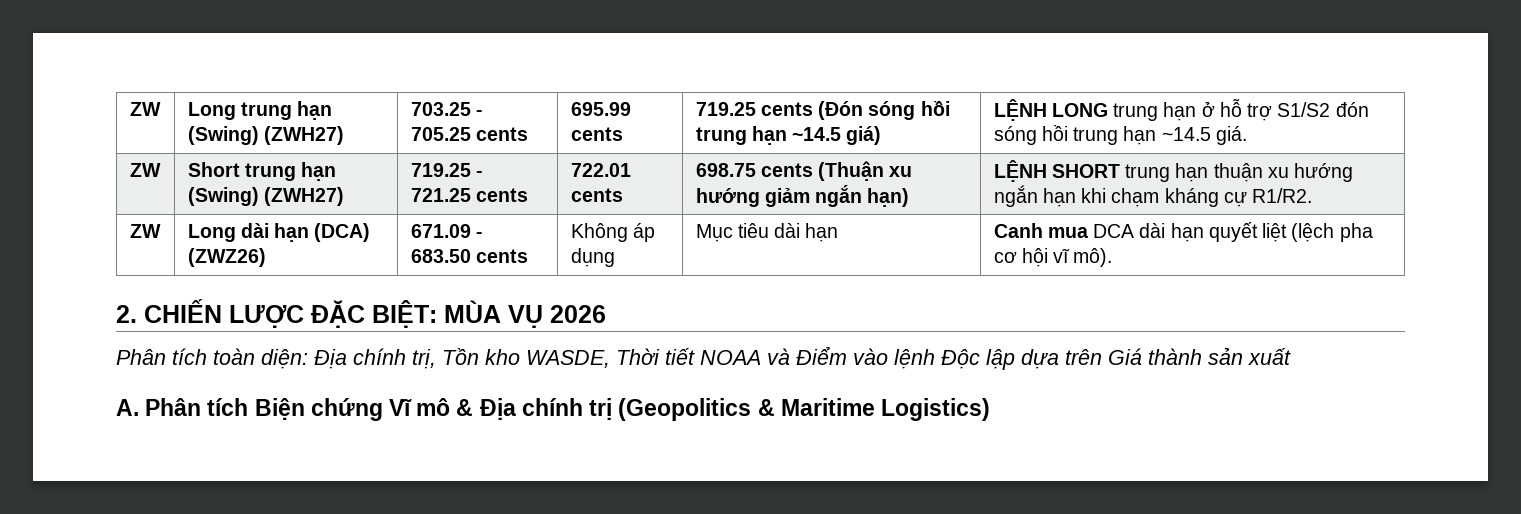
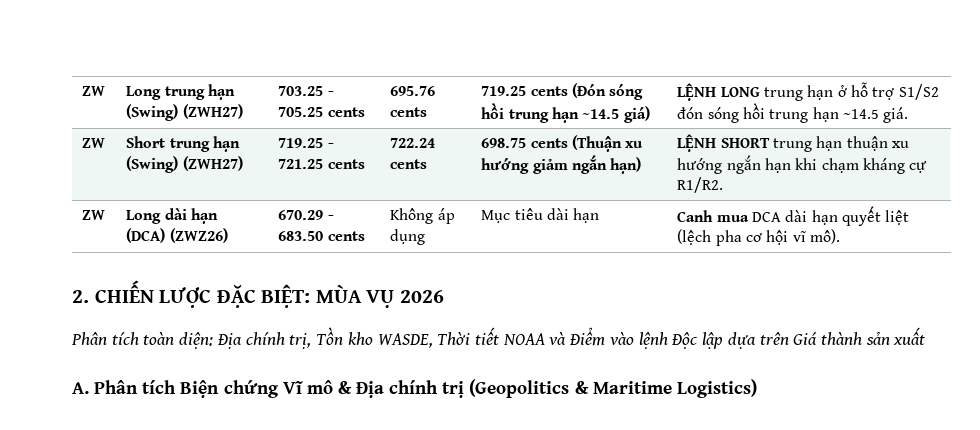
- ZW | Long trung hạn (Swing) (ZWH27) | 703.25 - 705.25 cents | 695.99 cents | 719.25 cents (Đón sóng hồi trung hạn ~14.5 giá) | LỆNH LONG trung hạn ở hỗ trợ S1/S2 đón sóng hồi trung hạn ~14.5 giá.
+ ZW | Long trung hạn (Swing) (ZWH27) | 703.25 - 705.25 cents | 695.76 cents | 719.25 cents (Đón sóng hồi trung hạn ~14.5 giá) | LỆNH LONG trung hạn ở hỗ trợ S1/S2 đón sóng hồi trung hạn ~14.5 giá.
- ZW | Short trung hạn (Swing) (ZWH27) | 719.25 - 721.25 cents | 722.01 cents | 698.75 cents (Thuận xu hướng giảm ngắn hạn) | LỆNH SHORT trung hạn thuận xu hướng ngắn hạn khi chạm kháng cự R1/R2.
+ ZW | Short trung hạn (Swing) (ZWH27) | 719.25 - 721.25 cents | 722.24 cents | 698.75 cents (Thuận xu hướng giảm ngắn hạn) | LỆNH SHORT trung hạn thuận xu hướng ngắn hạn khi chạm kháng cự R1/R2.
- ZW | Long dài hạn (DCA) (ZWZ26) | 671.09 - 683.50 cents | Không áp dụng | Mục tiêu dài hạn | Canh mua DCA dài hạn quyết liệt (lệch pha cơ hội vĩ mô).
+ ZW | Long dài hạn (DCA) (ZWZ26) | 670.29 - 683.50 cents | Không áp dụng | Mục tiêu dài hạn | Canh mua DCA dài hạn quyết liệt (lệch pha cơ hội vĩ mô).

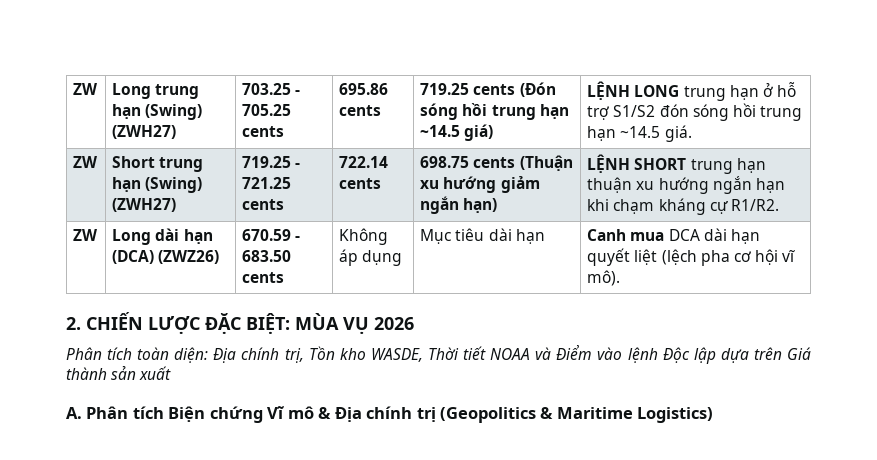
- ZW | Long trung hạn (Swing) (ZWH27) | 703.25 - 705.25 cents | 695.76 cents | 719.25 cents (Đón sóng hồi trung hạn ~14.5 giá) | LỆNH LONG trung hạn ở hỗ trợ S1/S2 đón sóng hồi trung hạn ~14.5 giá.
+ ZW | Long trung hạn (Swing) (ZWH27) | 703.25 - 705.25 cents | 695.86 cents | 719.25 cents (Đón sóng hồi trung hạn ~14.5 giá) | LỆNH LONG trung hạn ở hỗ trợ S1/S2 đón sóng hồi trung hạn ~14.5 giá.
- ZW | Short trung hạn (Swing) (ZWH27) | 719.25 - 721.25 cents | 722.24 cents | 698.75 cents (Thuận xu hướng giảm ngắn hạn) | LỆNH SHORT trung hạn thuận xu hướng ngắn hạn khi chạm kháng cự R1/R2.
+ ZW | Short trung hạn (Swing) (ZWH27) | 719.25 - 721.25 cents | 722.14 cents | 698.75 cents (Thuận xu hướng giảm ngắn hạn) | LỆNH SHORT trung hạn thuận xu hướng ngắn hạn khi chạm kháng cự R1/R2.
- ZW | Long dài hạn (DCA) (ZWZ26) | 670.29 - 683.50 cents | Không áp dụng | Mục tiêu dài hạn | Canh mua DCA dài hạn quyết liệt (lệch pha cơ hội vĩ mô).
+ ZW | Long dài hạn (DCA) (ZWZ26) | 670.59 - 683.50 cents | Không áp dụng | Mục tiêu dài hạn | Canh mua DCA dài hạn quyết liệt (lệch pha cơ hội vĩ mô).

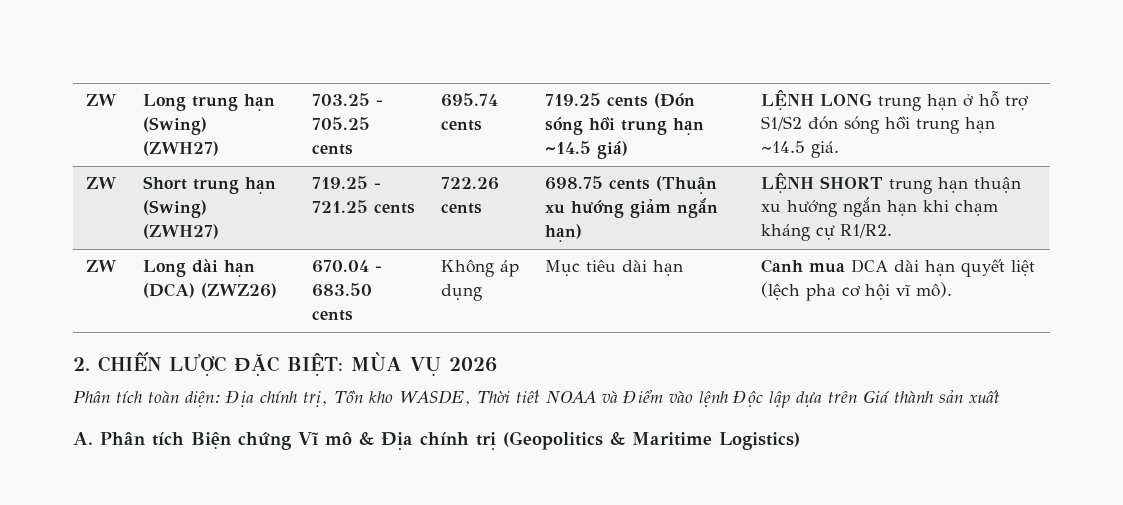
- ZW | Long trung hạn (Swing) (ZWH27) | 703.25 - 705.25 cents | 695.86 cents | 719.25 cents (Đón sóng hồi trung hạn ~14.5 giá) | LỆNH LONG trung hạn ở hỗ trợ S1/S2 đón sóng hồi trung hạn ~14.5 giá.
+ ZW | Long trung hạn (Swing) (ZWH27) | 703.25 - 705.25 cents | 695.74 cents | 719.25 cents (Đón sóng hồi trung hạn ~14.5 giá) | LỆNH LONG trung hạn ở hỗ trợ S1/S2 đón sóng hồi trung hạn ~14.5 giá.
- ZW | Short trung hạn (Swing) (ZWH27) | 719.25 - 721.25 cents | 722.14 cents | 698.75 cents (Thuận xu hướng giảm ngắn hạn) | LỆNH SHORT trung hạn thuận xu hướng ngắn hạn khi chạm kháng cự R1/R2.
+ ZW | Short trung hạn (Swing) (ZWH27) | 719.25 - 721.25 cents | 722.26 cents | 698.75 cents (Thuận xu hướng giảm ngắn hạn) | LỆNH SHORT trung hạn thuận xu hướng ngắn hạn khi chạm kháng cự R1/R2.
- ZW | Long dài hạn (DCA) (ZWZ26) | 670.59 - 683.50 cents | Không áp dụng | Mục tiêu dài hạn | Canh mua DCA dài hạn quyết liệt (lệch pha cơ hội vĩ mô).
+ ZW | Long dài hạn (DCA) (ZWZ26) | 670.04 - 683.50 cents | Không áp dụng | Mục tiêu dài hạn | Canh mua DCA dài hạn quyết liệt (lệch pha cơ hội vĩ mô).

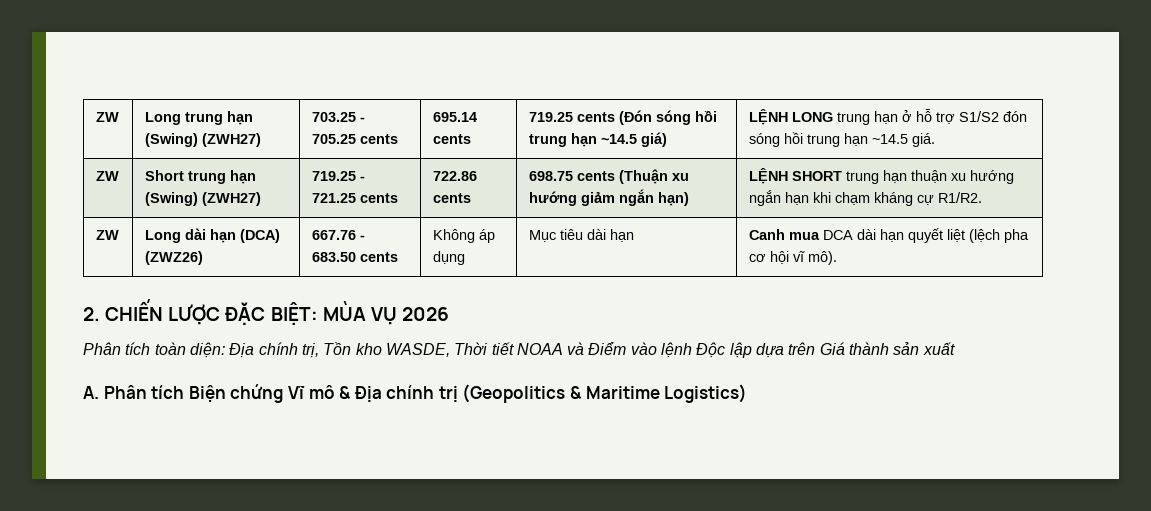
- ZW | Long trung hạn (Swing) (ZWH27) | 703.25 - 705.25 cents | 695.74 cents | 719.25 cents (Đón sóng hồi trung hạn ~14.5 giá) | LỆNH LONG trung hạn ở hỗ trợ S1/S2 đón sóng hồi trung hạn ~14.5 giá.
+ ZW | Long trung hạn (Swing) (ZWH27) | 703.25 - 705.25 cents | 695.14 cents | 719.25 cents (Đón sóng hồi trung hạn ~14.5 giá) | LỆNH LONG trung hạn ở hỗ trợ S1/S2 đón sóng hồi trung hạn ~14.5 giá.
- ZW | Short trung hạn (Swing) (ZWH27) | 719.25 - 721.25 cents | 722.26 cents | 698.75 cents (Thuận xu hướng giảm ngắn hạn) | LỆNH SHORT trung hạn thuận xu hướng ngắn hạn khi chạm kháng cự R1/R2.
+ ZW | Short trung hạn (Swing) (ZWH27) | 719.25 - 721.25 cents | 722.86 cents | 698.75 cents (Thuận xu hướng giảm ngắn hạn) | LỆNH SHORT trung hạn thuận xu hướng ngắn hạn khi chạm kháng cự R1/R2.
- ZW | Long dài hạn (DCA) (ZWZ26) | 670.04 - 683.50 cents | Không áp dụng | Mục tiêu dài hạn | Canh mua DCA dài hạn quyết liệt (lệch pha cơ hội vĩ mô).
+ ZW | Long dài hạn (DCA) (ZWZ26) | 667.76 - 683.50 cents | Không áp dụng | Mục tiêu dài hạn | Canh mua DCA dài hạn quyết liệt (lệch pha cơ hội vĩ mô).

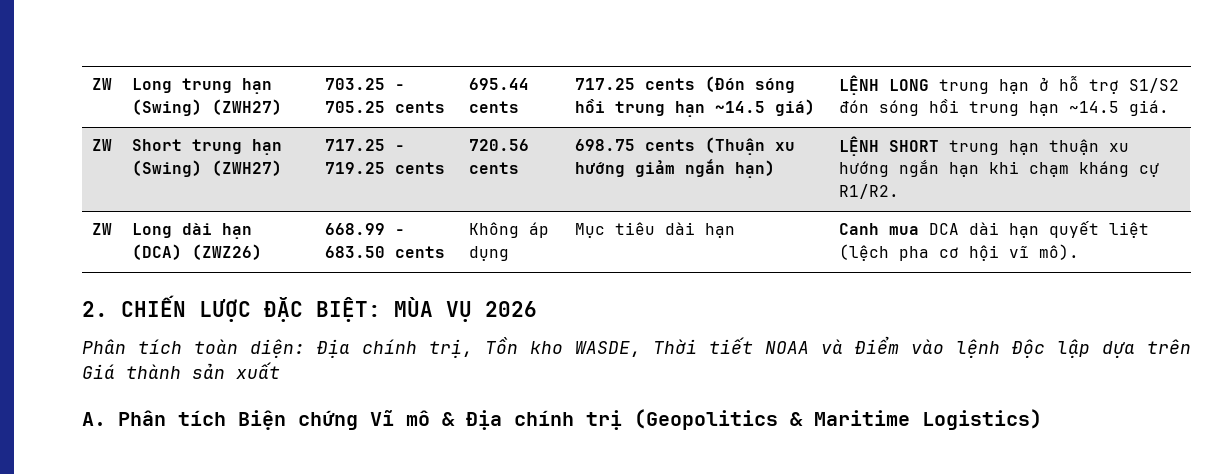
- ZW | Long trung hạn (Swing) (ZWH27) | 703.25 - 705.25 cents | 695.14 cents | 719.25 cents (Đón sóng hồi trung hạn ~14.5 giá) | LỆNH LONG trung hạn ở hỗ trợ S1/S2 đón sóng hồi trung hạn ~14.5 giá.
+ ZW | Long trung hạn (Swing) (ZWH27) | 703.25 - 705.25 cents | 695.44 cents | 717.25 cents (Đón sóng hồi trung hạn ~14.5 giá) | LỆNH LONG trung hạn ở hỗ trợ S1/S2 đón sóng hồi trung hạn ~14.5 giá.
- ZW | Short trung hạn (Swing) (ZWH27) | 719.25 - 721.25 cents | 722.86 cents | 698.75 cents (Thuận xu hướng giảm ngắn hạn) | LỆNH SHORT trung hạn thuận xu hướng ngắn hạn khi chạm kháng cự R1/R2.
+ ZW | Short trung hạn (Swing) (ZWH27) | 717.25 - 719.25 cents | 720.56 cents | 698.75 cents (Thuận xu hướng giảm ngắn hạn) | LỆNH SHORT trung hạn thuận xu hướng ngắn hạn khi chạm kháng cự R1/R2.
- ZW | Long dài hạn (DCA) (ZWZ26) | 667.76 - 683.50 cents | Không áp dụng | Mục tiêu dài hạn | Canh mua DCA dài hạn quyết liệt (lệch pha cơ hội vĩ mô).
+ ZW | Long dài hạn (DCA) (ZWZ26) | 668.99 - 683.50 cents | Không áp dụng | Mục tiêu dài hạn | Canh mua DCA dài hạn quyết liệt (lệch pha cơ hội vĩ mô).

